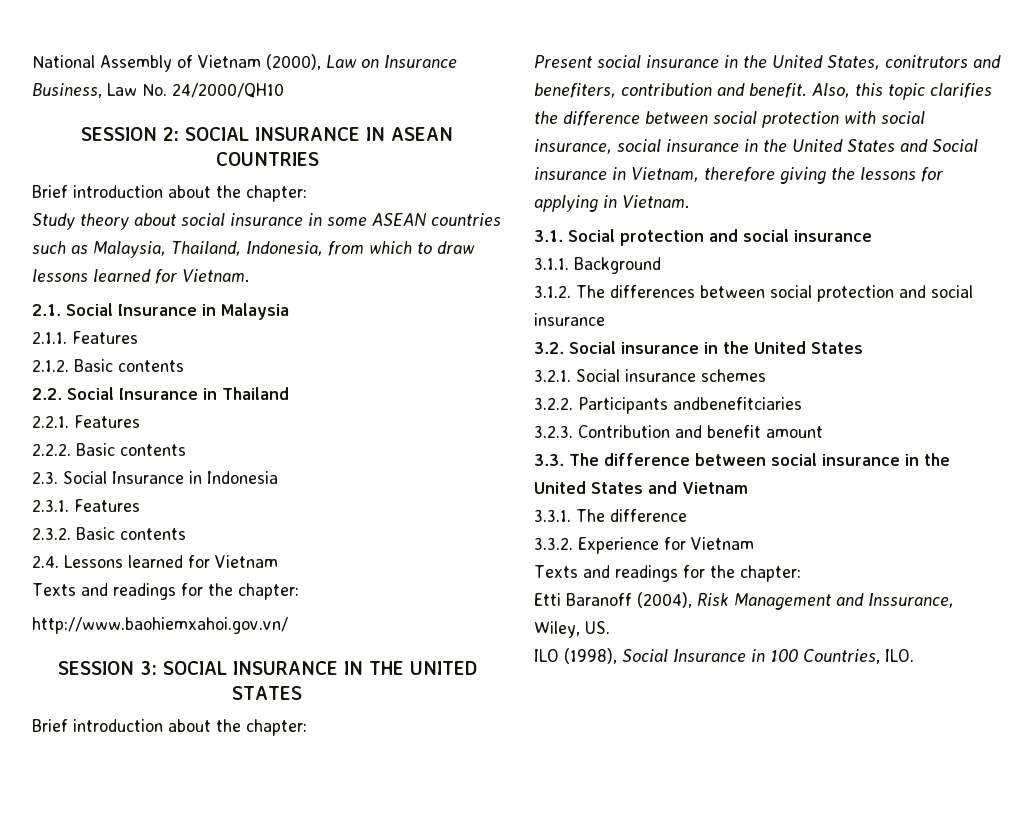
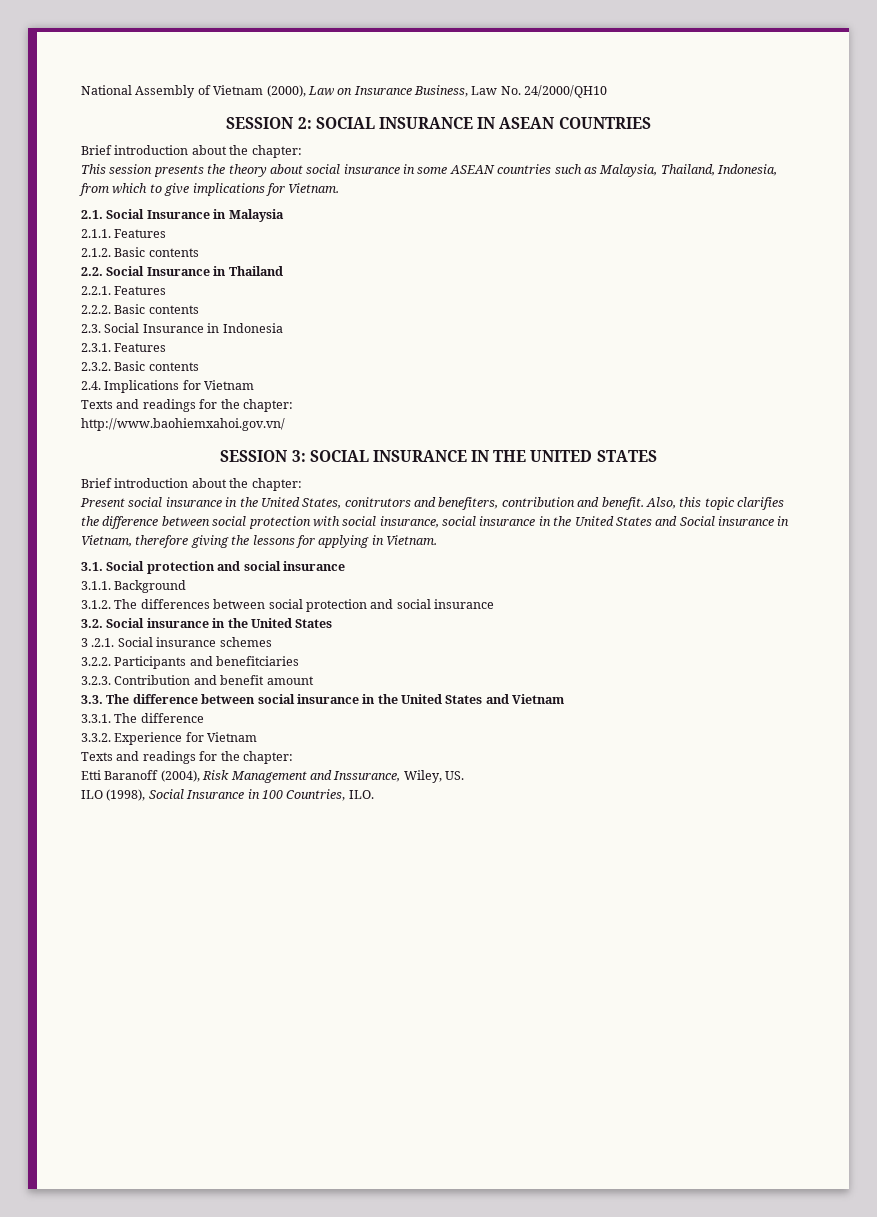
- Study theory about social insurance in some ASEAN countries such as Malaysia, Thailand, Indonesia, from which to draw lessons learned for Vietnam.
+ This session presents the theory about social insurance in some ASEAN countries such as Malaysia, Thailand, Indonesia, from which to give implications for Vietnam.
- 2.4. Lessons learned for Vietnam
+ 2.4. Implications for Vietnam
- 3.2.1. Social insurance schemes
+ 3 .2.1. Social insurance schemes
- 3.2.2. Participants andbenefitciaries
+ 3.2.2. Participants and benefitciaries

